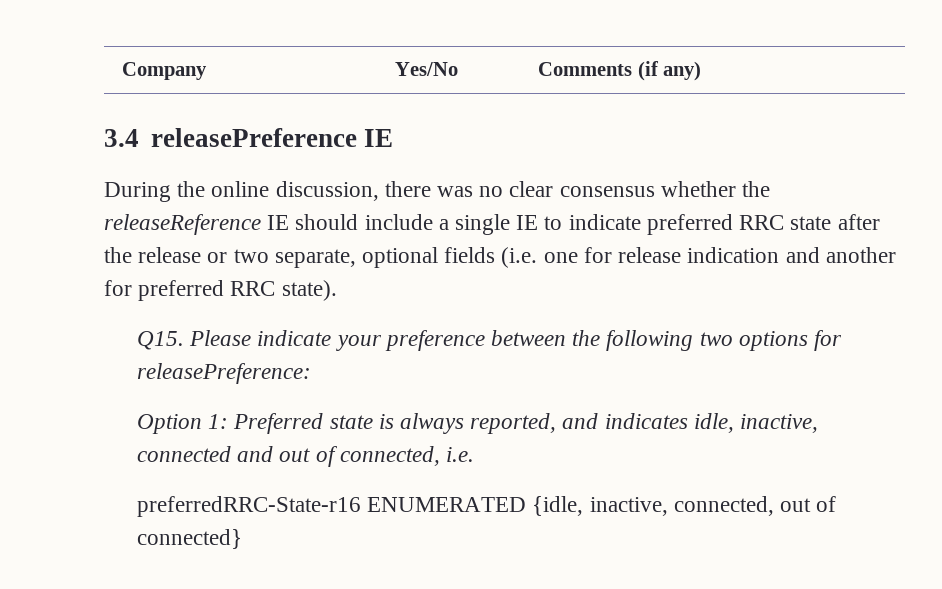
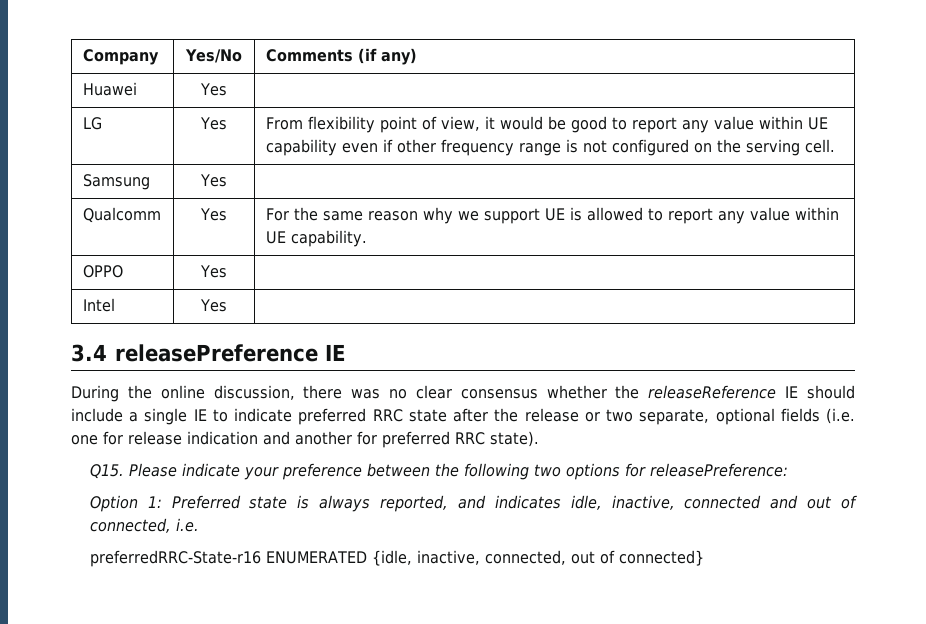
+ Huawei | Yes |
+ LG | Yes | From flexibility point of view, it would be good to report any value within UE capability even if other frequency range is not configured on the serving cell.
+ Samsung | Yes |
+ Qualcomm | Yes | For the same reason why we support UE is allowed to report any value within UE capability.
+ OPPO | Yes |
+ Intel | Yes |

